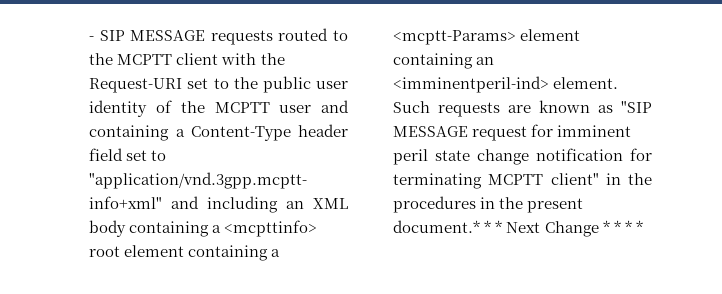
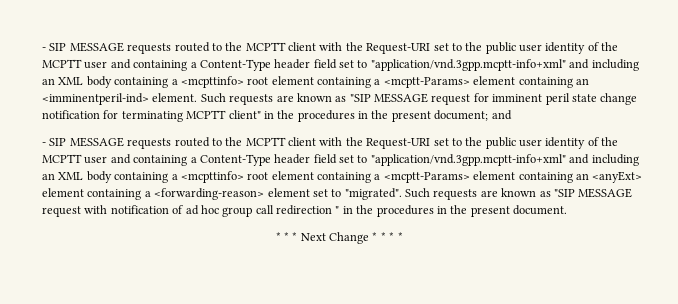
- Such requests are known as "SIP MESSAGE request for imminent peril state change notification for terminating MCPTT client" in the procedures in the present document.* * * Next Change * * * *
+ Such requests are known as "SIP MESSAGE request for imminent peril state change notification for terminating MCPTT client" in the procedures in the present document; and
+ - SIP MESSAGE requests routed to the MCPTT client with the Request-URI set to the public user identity of the MCPTT user and containing a Content-Type header field set to "application/vnd.3gpp.mcptt-info+xml" and including an XML body containing a <mcpttinfo> root element containing a <mcptt-Params> element containing an <anyExt> element containing a <forwarding-reason> element set to "migrated". Such requests are known as "SIP MESSAGE request with notification of ad hoc group call redirection " in the procedures in the present document.
+ * * * Next Change * * * *

